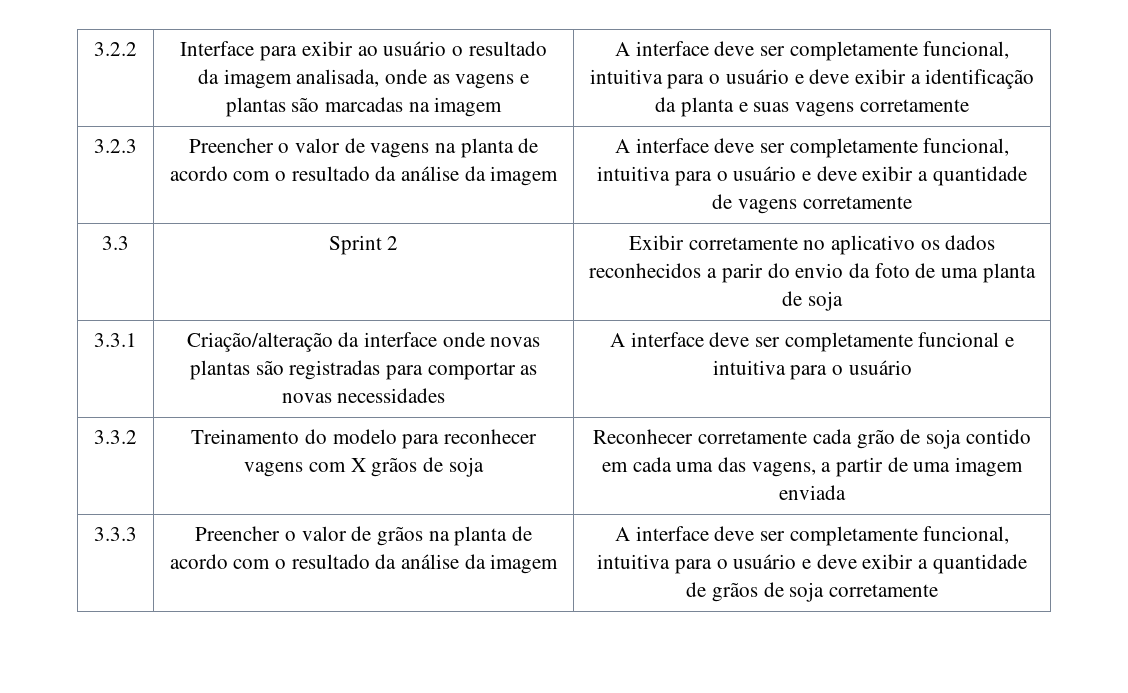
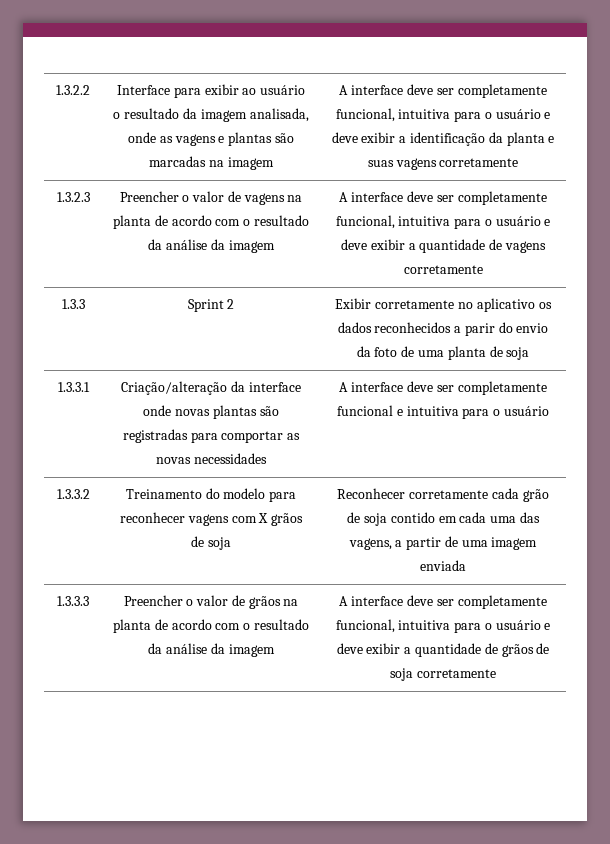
- 3.2.2
+ 1.3.2.2
- 3.2.3 | Preencher o valor de vagens na planta de acordo com o resultado da análise da imagem | A interface deve ser completamente funcional, intuitiva para o usuário e deve exibir a quantidade de vagens corretamente
+ 1.3.2.3 | Preencher o valor de vagens na planta de acordo com o resultado da análise da imagem | A interface deve ser completamente funcional, intuitiva para o usuário e deve exibir a quantidade de vagens corretamente
- 3.3 | Sprint 2 | Exibir corretamente no aplicativo os dados reconhecidos a parir do envio da foto de uma planta de soja
+ 1.3.3 | Sprint 2 | Exibir corretamente no aplicativo os dados reconhecidos a parir do envio da foto de uma planta de soja
- 3.3.1 | Criação/alteração da interface onde novas plantas são registradas para comportar as novas necessidades | A interface deve ser completamente funcional e intuitiva para o usuário
+ 1.3.3.1 | Criação/alteração da interface onde novas plantas são registradas para comportar as novas necessidades | A interface deve ser completamente funcional e intuitiva para o usuário
- 3.3.2 | Treinamento do modelo para reconhecer vagens com X grãos de soja | Reconhecer corretamente cada grão de soja contido em cada uma das vagens, a partir de uma imagem enviada
+ 1.3.3.2 | Treinamento do modelo para reconhecer vagens com X grãos de soja | Reconhecer corretamente cada grão de soja contido em cada uma das vagens, a partir de uma imagem enviada
- 3.3.3 | Preencher o valor de grãos na planta de acordo com o resultado da análise da imagem | A interface deve ser completamente funcional, intuitiva para o usuário e deve exibir a quantidade de grãos de soja corretamente
+ 1.3.3.3 | Preencher o valor de grãos na planta de acordo com o resultado da análise da imagem | A interface deve ser completamente funcional, intuitiva para o usuário e deve exibir a quantidade de grãos de soja corretamente

